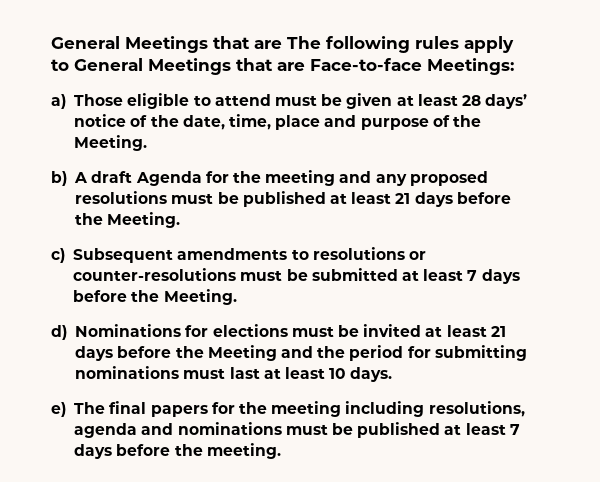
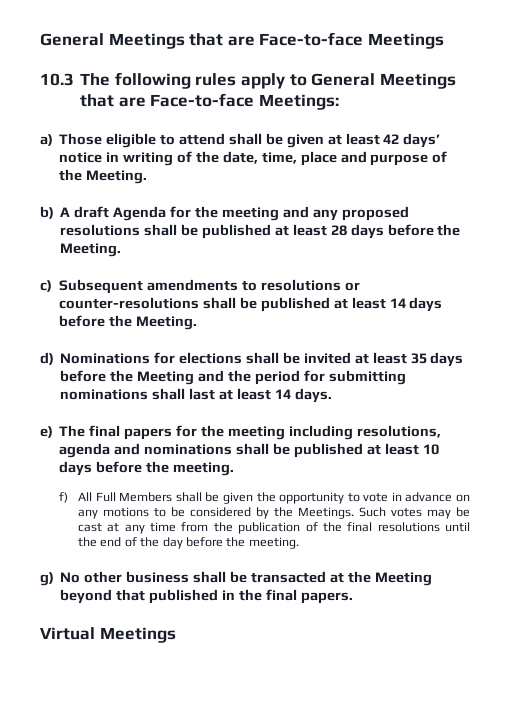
- General Meetings that are The following rules apply to General Meetings that are Face-to-face Meetings:
+ General Meetings that are Face-to-face Meetings
+ 10.3 The following rules apply to General Meetings that are Face-to-face Meetings:
- a) Those eligible to attend must be given at least 28 days’ notice of the date, time, place and purpose of the Meeting.
+ a) Those eligible to attend shall be given at least 42 days’ notice in writing of the date, time, place and purpose of the Meeting.
- b) A draft Agenda for the meeting and any proposed resolutions must be published at least 21 days before the Meeting.
+ b) A draft Agenda for the meeting and any proposed resolutions shall be published at least 28 days before the Meeting.
- c) Subsequent amendments to resolutions or counter-resolutions must be submitted at least 7 days before the Meeting.
+ c) Subsequent amendments to resolutions or counter-resolutions shall be published at least 14 days before the Meeting.
- d) Nominations for elections must be invited at least 21 days before the Meeting and the period for submitting nominations must last at least 10 days.
+ d) Nominations for elections shall be invited at least 35 days before the Meeting and the period for submitting nominations shall last at least 14 days.
- e) The final papers for the meeting including resolutions, agenda and nominations must be published at least 7 days before the meeting.
+ e) The final papers for the meeting including resolutions, agenda and nominations shall be published at least 10 days before the meeting.
+ f) All Full Members shall be given the opportunity to vote in advance on any motions to be considered by the Meetings. Such votes may be cast at any time from the publication of the final resolutions until the end of the day before the meeting.
+ g) No other business shall be transacted at the Meeting beyond that published in the final papers.
+ Virtual Meetings

